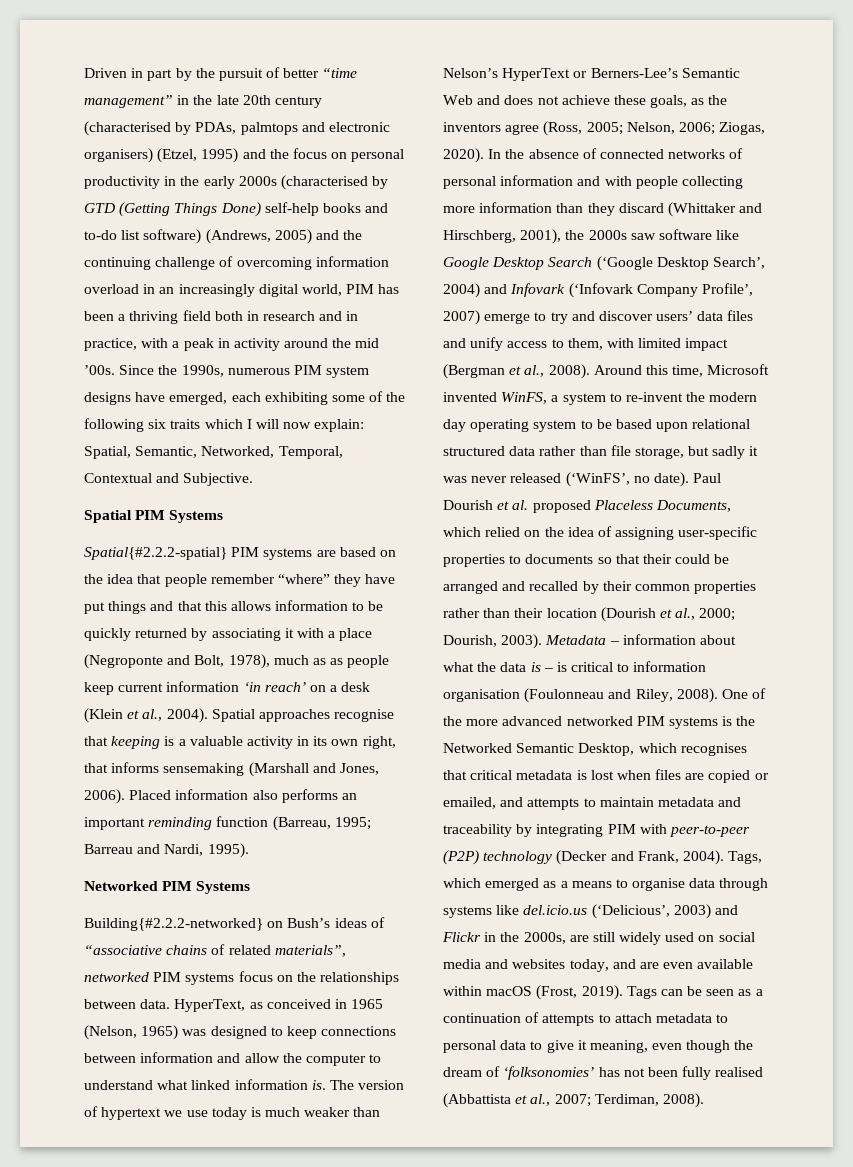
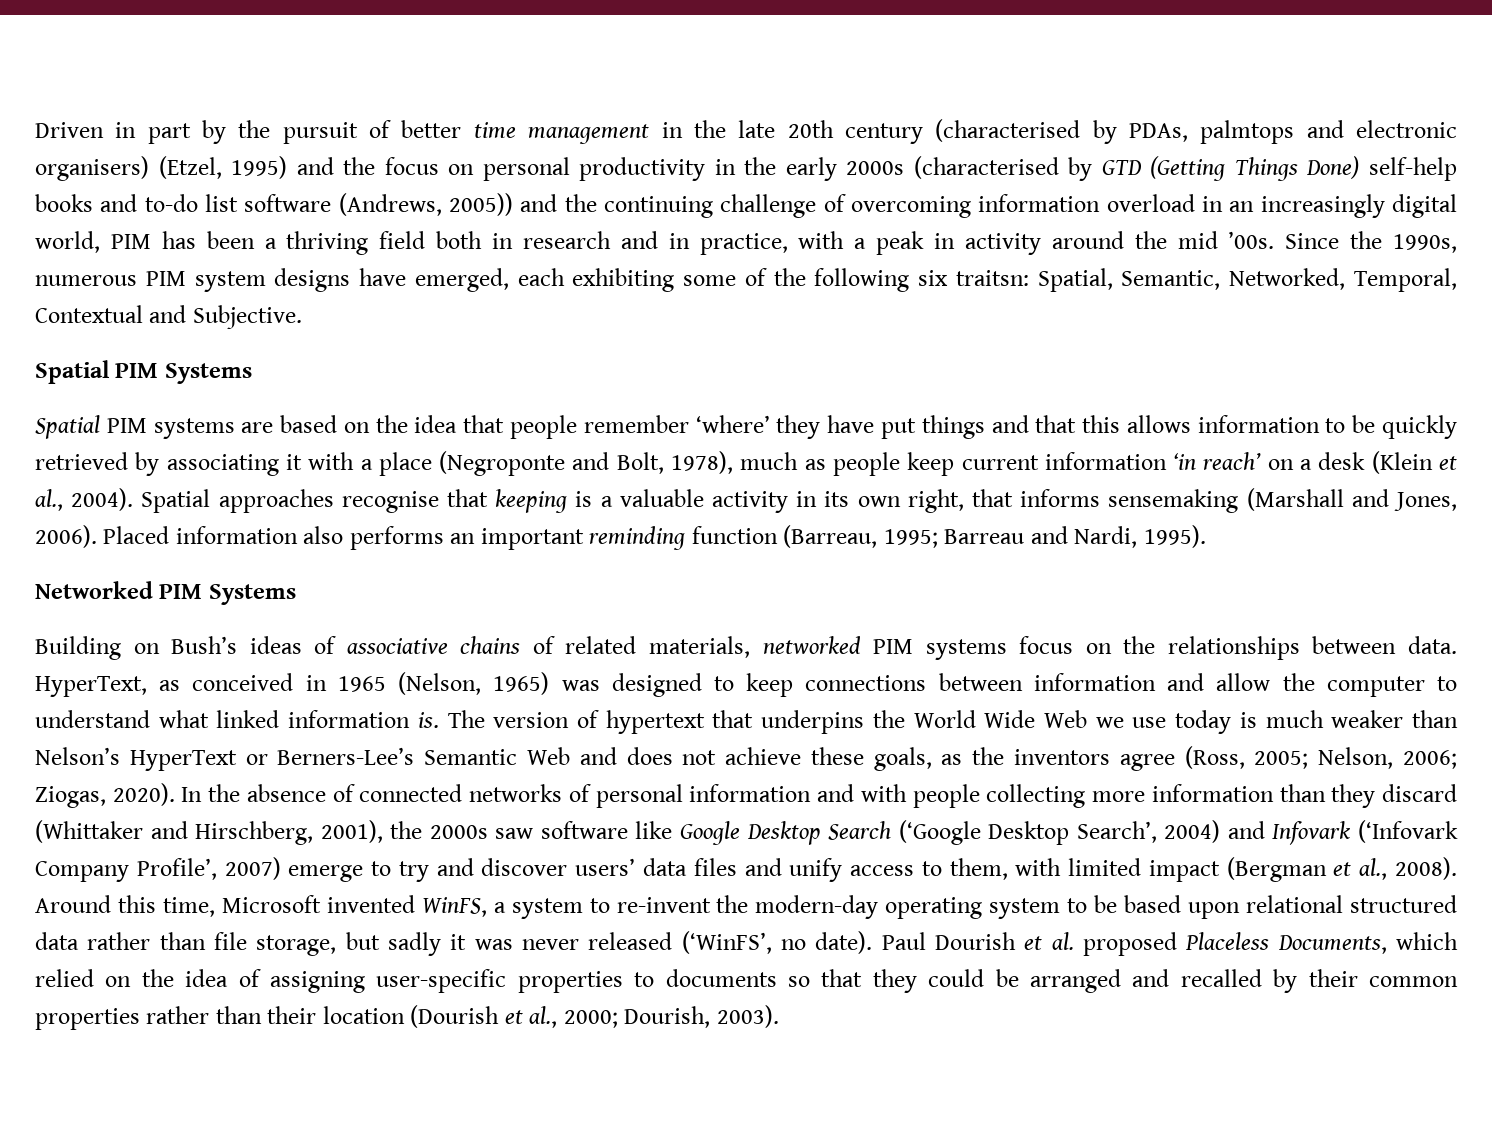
- Driven in part by the pursuit of better “time management” in the late 20th century (characterised by PDAs, palmtops and electronic organisers) (Etzel, 1995) and the focus on personal productivity in the early 2000s (characterised by GTD (Getting Things Done) self-help books and to-do list software) (Andrews, 2005) and the continuing challenge of overcoming information overload in an increasingly digital world, PIM has been a thriving field both in research and in practice, with a peak in activity around the mid ’00s.
+ Driven in part by the pursuit of better time management in the late 20th century (characterised by PDAs, palmtops and electronic organisers) (Etzel, 1995) and the focus on personal productivity in the early 2000s (characterised by GTD (Getting Things Done) self-help books and to-do list software (Andrews, 2005)) and the continuing challenge of overcoming information overload in an increasingly digital world, PIM has been a thriving field both in research and in practice, with a peak in activity around the mid ’00s.
- Since the 1990s, numerous PIM system designs have emerged, each exhibiting some of the following six traits which I will now explain: Spatial, Semantic, Networked, Temporal, Contextual and Subjective.
+ Since the 1990s, numerous PIM system designs have emerged, each exhibiting some of the following six traitsn: Spatial, Semantic, Networked, Temporal, Contextual and Subjective.
- Spatial{#2.2.2-spatial} PIM systems are based on the idea that people remember “where” they have put things and that this allows information to be quickly returned by associating it with a place (Negroponte and Bolt, 1978), much as as people keep current information ‘in reach’ on a desk (Klein et al., 2004).
+ Spatial PIM systems are based on the idea that people remember ‘where’ they have put things and that this allows information to be quickly retrieved by associating it with a place (Negroponte and Bolt, 1978), much as people keep current information ‘in reach’ on a desk (Klein et al., 2004).
- Building{#2.2.2-networked} on Bush’s ideas of “associative chains of related materials”, networked PIM systems focus on the relationships between data.
+ Building on Bush’s ideas of associative chains of related materials, networked PIM systems focus on the relationships between data.
- The version of hypertext we use today is much weaker than Nelson’s HyperText or Berners-Lee’s Semantic Web and does not achieve these goals, as the inventors agree (Ross, 2005; Nelson, 2006; Ziogas, 2020).
+ The version of hypertext that underpins the World Wide Web we use today is much weaker than Nelson’s HyperText or Berners-Lee’s Semantic Web and does not achieve these goals, as the inventors agree (Ross, 2005; Nelson, 2006; Ziogas, 2020).
- Around this time, Microsoft invented WinFS, a system to re-invent the modern day operating system to be based upon relational structured data rather than file storage, but sadly it was never released (‘WinFS’, no date).
+ Around this time, Microsoft invented WinFS, a system to re-invent the modern-day operating system to be based upon relational structured data rather than file storage, but sadly it was never released (‘WinFS’, no date).
- Paul Dourish et al. proposed Placeless Documents, which relied on the idea of assigning user-specific properties to documents so that their could be arranged and recalled by their common properties rather than their location (Dourish et al., 2000; Dourish, 2003). Metadata – information about what the data is – is critical to information organisation (Foulonneau and Riley, 2008). One of the more advanced networked PIM systems is the Networked Semantic Desktop, which recognises that critical metadata is lost when files are copied or emailed, and attempts to maintain metadata and traceability by integrating PIM with peer-to-peer (P2P) technology (Decker and Frank, 2004). Tags, which emerged as a means to organise data through systems like del.icio.us (‘Delicious’, 2003) and Flickr in the 2000s, are still widely used on social media and websites today, and are even available within macOS (Frost, 2019). Tags can be seen as a continuation of attempts to attach metadata to personal data to give it meaning, even though the dream of ‘folksonomies’ has not been fully realised (Abbattista et al., 2007; Terdiman, 2008).
+ Paul Dourish et al. proposed Placeless Documents, which relied on the idea of assigning user-specific properties to documents so that they could be arranged and recalled by their common properties rather than their location (Dourish et al., 2000; Dourish, 2003).

